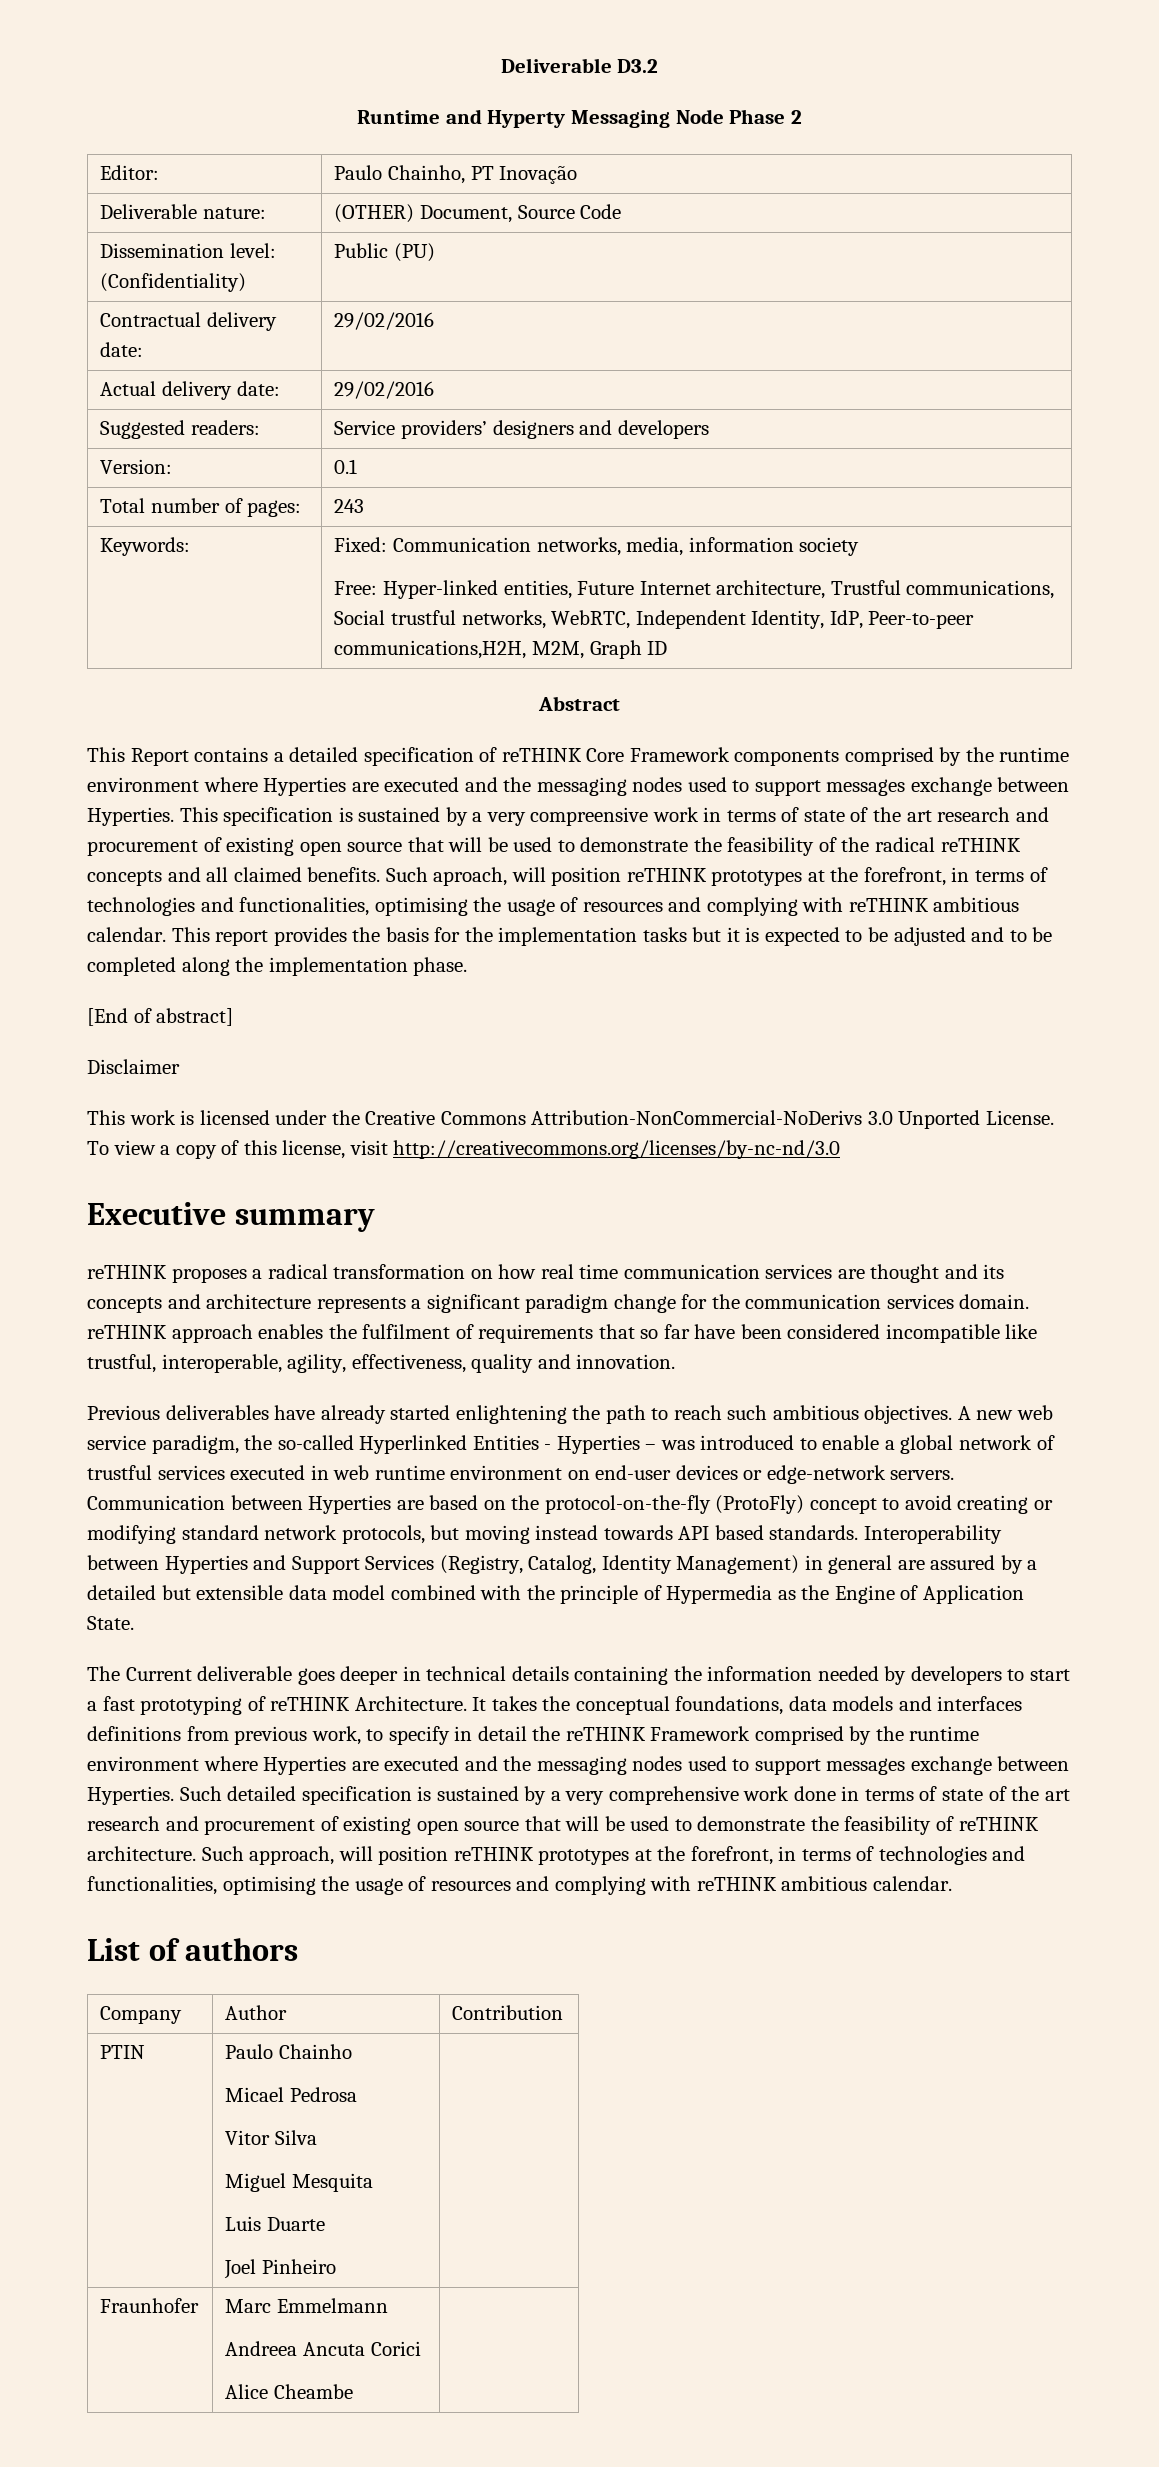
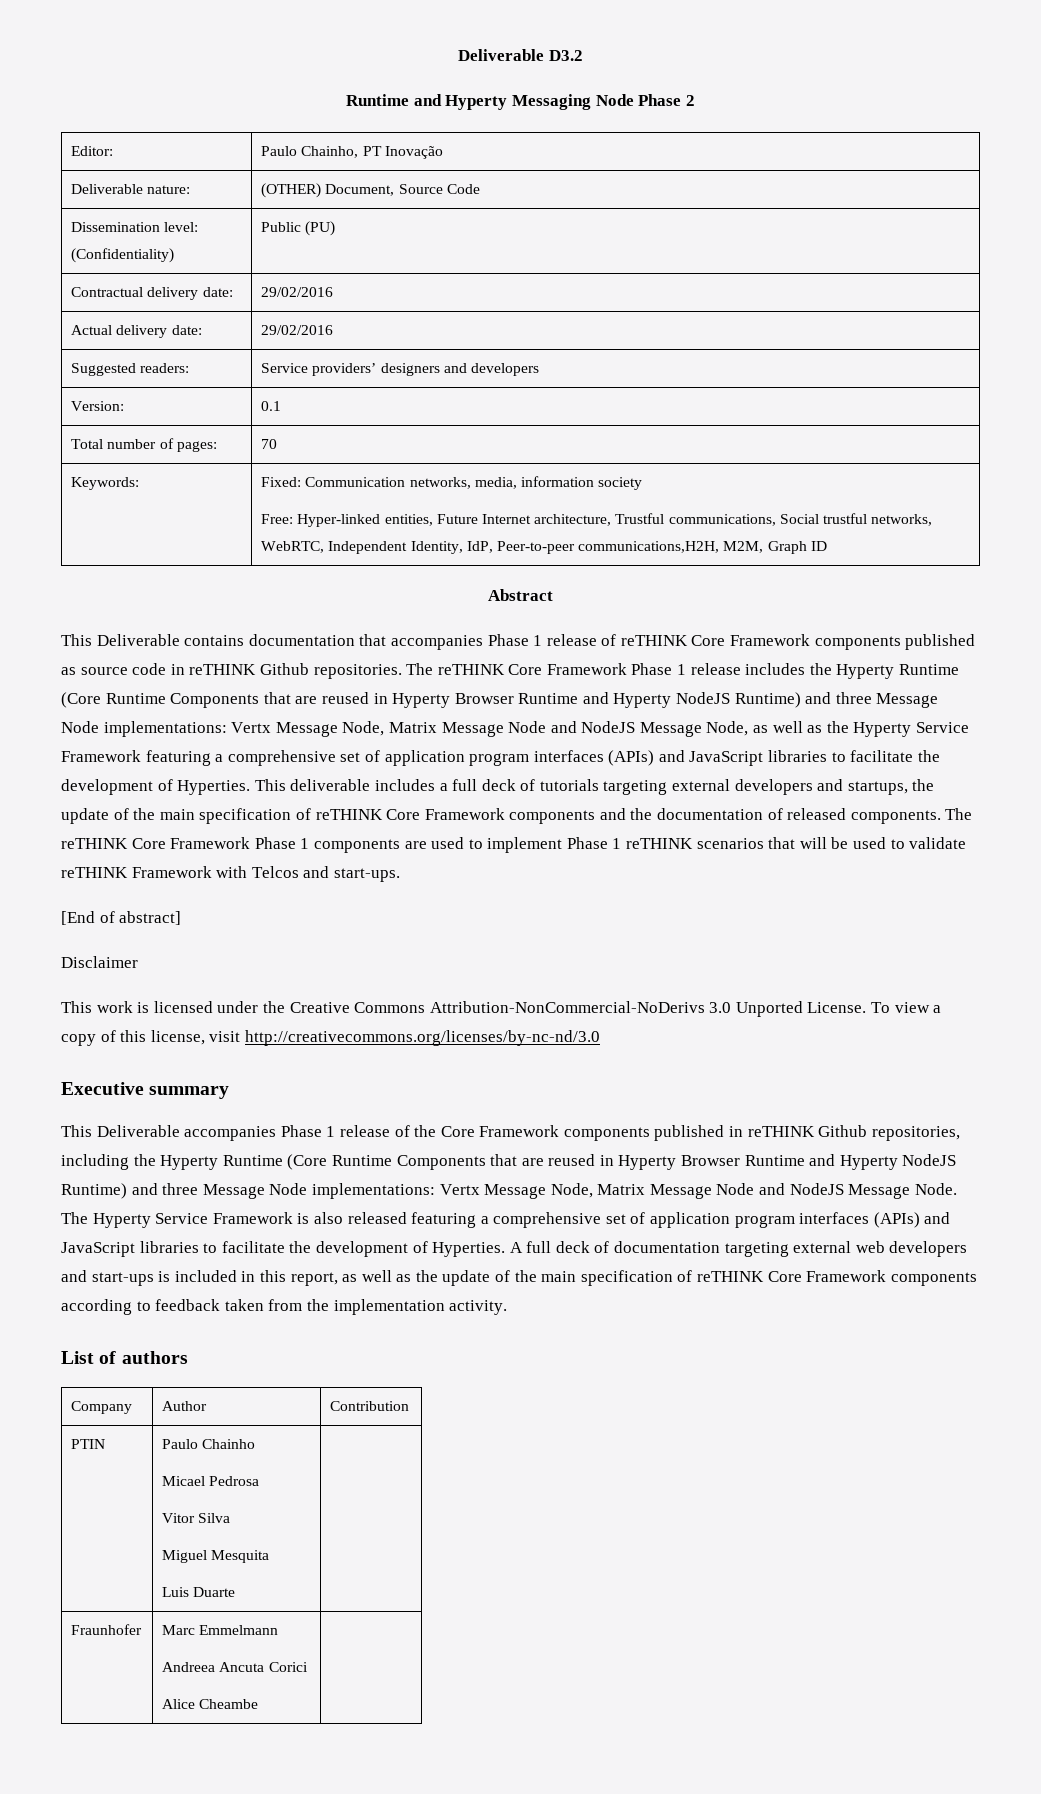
- Total number of pages: | 243
+ Total number of pages: | 70
- This Report contains a detailed specification of reTHINK Core Framework components comprised by the runtime environment where Hyperties are executed and the messaging nodes used to support messages exchange between Hyperties. This specification is sustained by a very compreensive work in terms of state of the art research and procurement of existing open source that will be used to demonstrate the feasibility of the radical reTHINK concepts and all claimed benefits. Such aproach, will position reTHINK prototypes at the forefront, in terms of technologies and functionalities, optimising the usage of resources and complying with reTHINK ambitious calendar. This report provides the basis for the implementation tasks but it is expected to be adjusted and to be completed along the implementation phase.
+ This Deliverable contains documentation that accompanies Phase 1 release of reTHINK Core Framework components published as source code in reTHINK Github repositories. The reTHINK Core Framework Phase 1 release includes the Hyperty Runtime (Core Runtime Components that are reused in Hyperty Browser Runtime and Hyperty NodeJS Runtime) and three Message Node implementations: Vertx Message Node, Matrix Message Node and NodeJS Message Node, as well as the Hyperty Service Framework featuring a comprehensive set of application program interfaces (APIs) and JavaScript libraries to facilitate the development of Hyperties. This deliverable includes a full deck of tutorials targeting external developers and startups, the update of the main specification of reTHINK Core Framework components and the documentation of released components. The reTHINK Core Framework Phase 1 components are used to implement Phase 1 reTHINK scenarios that will be used to validate reTHINK Framework with Telcos and start-ups.
- reTHINK proposes a radical transformation on how real time communication services are thought and its concepts and architecture represents a significant paradigm change for the communication services domain. reTHINK approach enables the fulfilment of requirements that so far have been considered incompatible like trustful, interoperable, agility, effectiveness, quality and innovation.
- Previous deliverables have already started enlightening the path to reach such ambitious objectives. A new web service paradigm, the so-called Hyperlinked Entities - Hyperties – was introduced to enable a global network of trustful services executed in web runtime environment on end-user devices or edge-network servers. Communication between Hyperties are based on the protocol-on-the-fly (ProtoFly) concept to avoid creating or modifying standard network protocols, but moving instead towards API based standards. Interoperability between Hyperties and Support Services (Registry, Catalog, Identity Management) in general are assured by a detailed but extensible data model combined with the principle of Hypermedia as the Engine of Application State.
- The Current deliverable goes deeper in technical details containing the information needed by developers to start a fast prototyping of reTHINK Architecture. It takes the conceptual foundations, data models and interfaces definitions from previous work, to specify in detail the reTHINK Framework comprised by the runtime environment where Hyperties are executed and the messaging nodes used to support messages exchange between Hyperties. Such detailed specification is sustained by a very comprehensive work done in terms of state of the art research and procurement of existing open source that will be used to demonstrate the feasibility of reTHINK architecture. Such approach, will position reTHINK prototypes at the forefront, in terms of technologies and functionalities, optimising the usage of resources and complying with reTHINK ambitious calendar.
+ This Deliverable accompanies Phase 1 release of the Core Framework components published in reTHINK Github repositories, including the Hyperty Runtime (Core Runtime Components that are reused in Hyperty Browser Runtime and Hyperty NodeJS Runtime) and three Message Node implementations: Vertx Message Node, Matrix Message Node and NodeJS Message Node. The Hyperty Service Framework is also released featuring a comprehensive set of application program interfaces (APIs) and JavaScript libraries to facilitate the development of Hyperties. A full deck of documentation targeting external web developers and start-ups is included in this report, as well as the update of the main specification of reTHINK Core Framework components according to feedback taken from the implementation activity.
  PTIN | Paulo Chainho
  Micael Pedrosa
  Vitor Silva
  Miguel Mesquita
- Luis Duarte
- Joel Pinheiro |
+ Luis Duarte |

